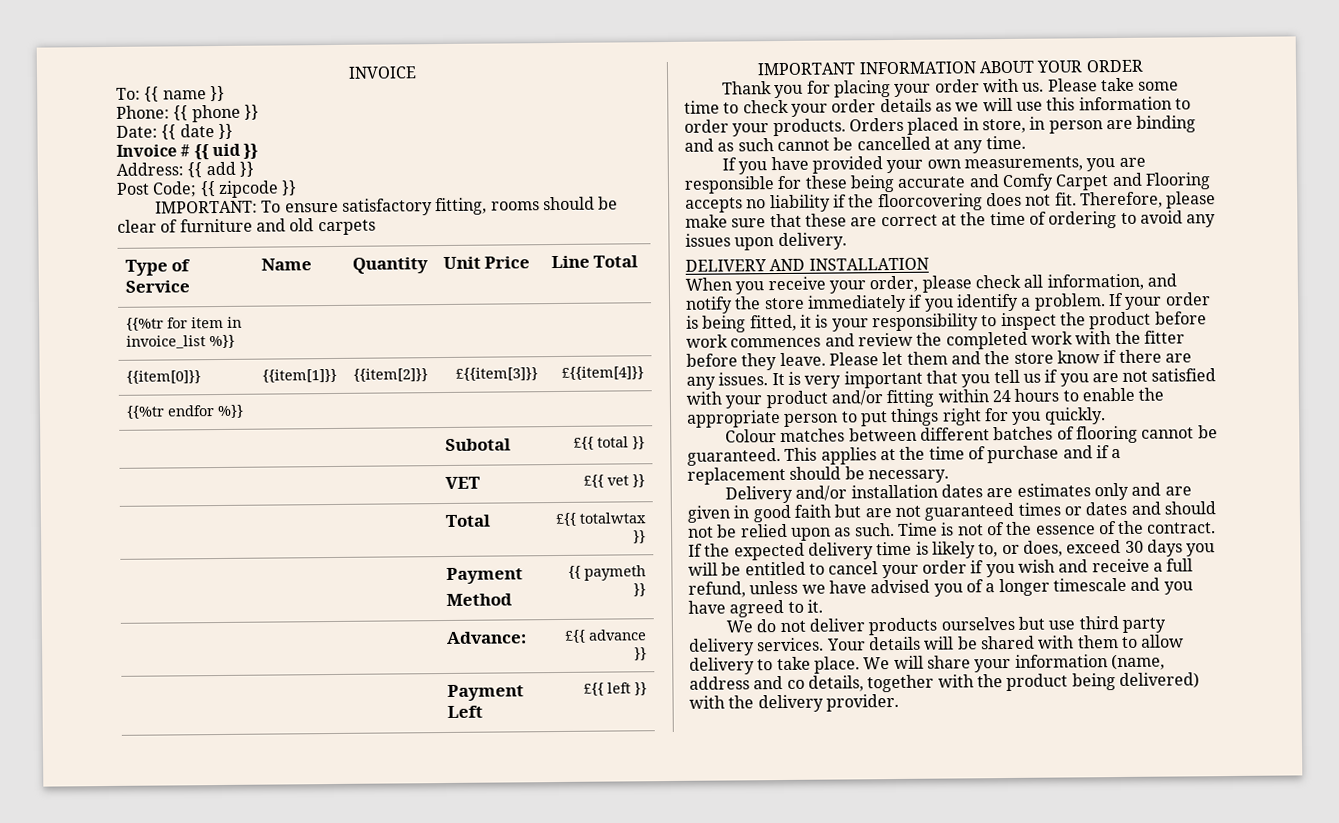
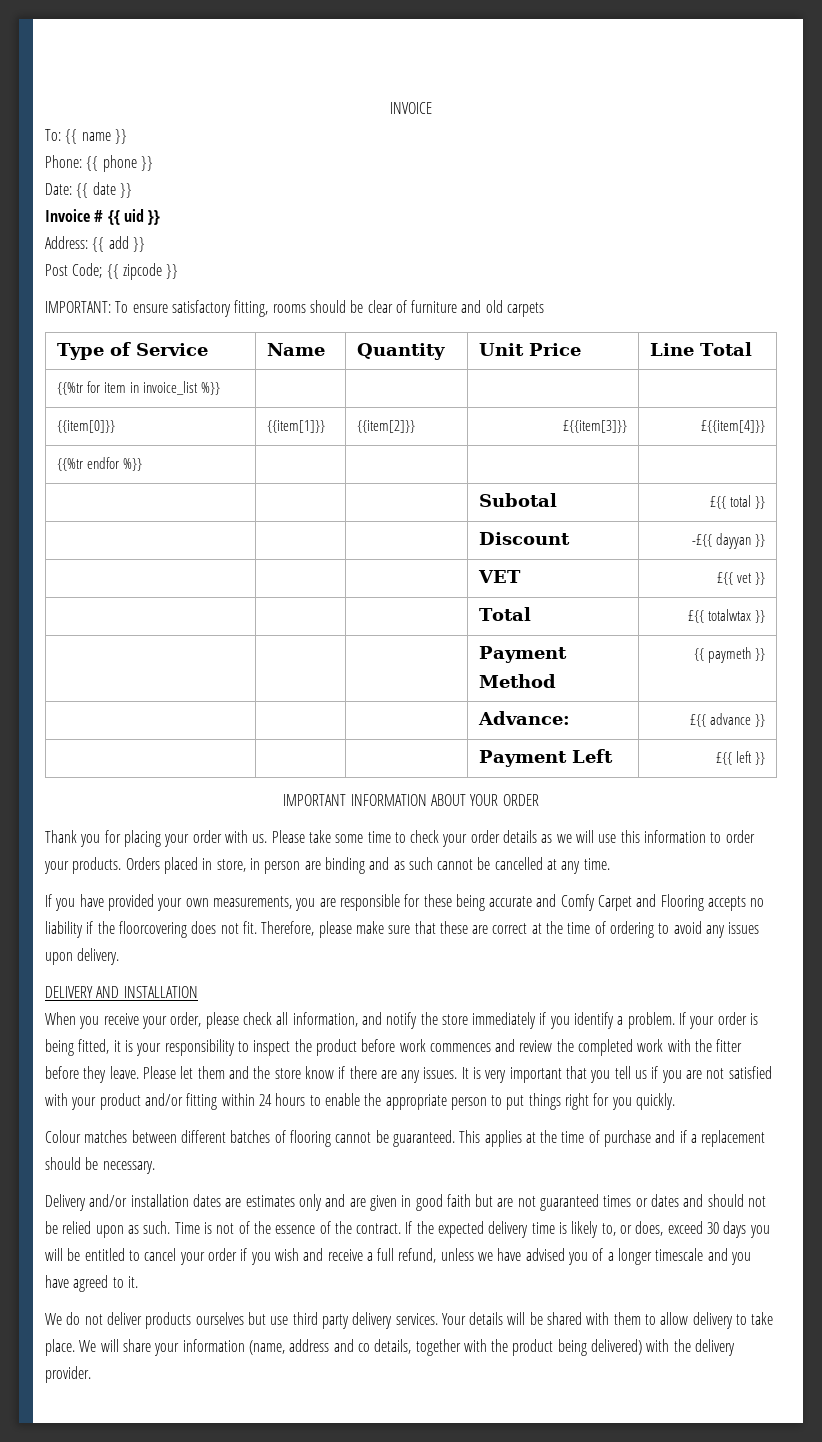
+ | | | Discount | -£{{ dayyan }}

